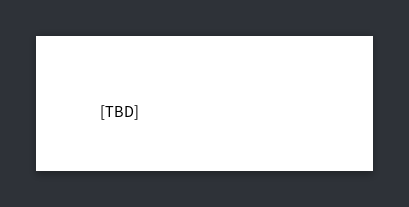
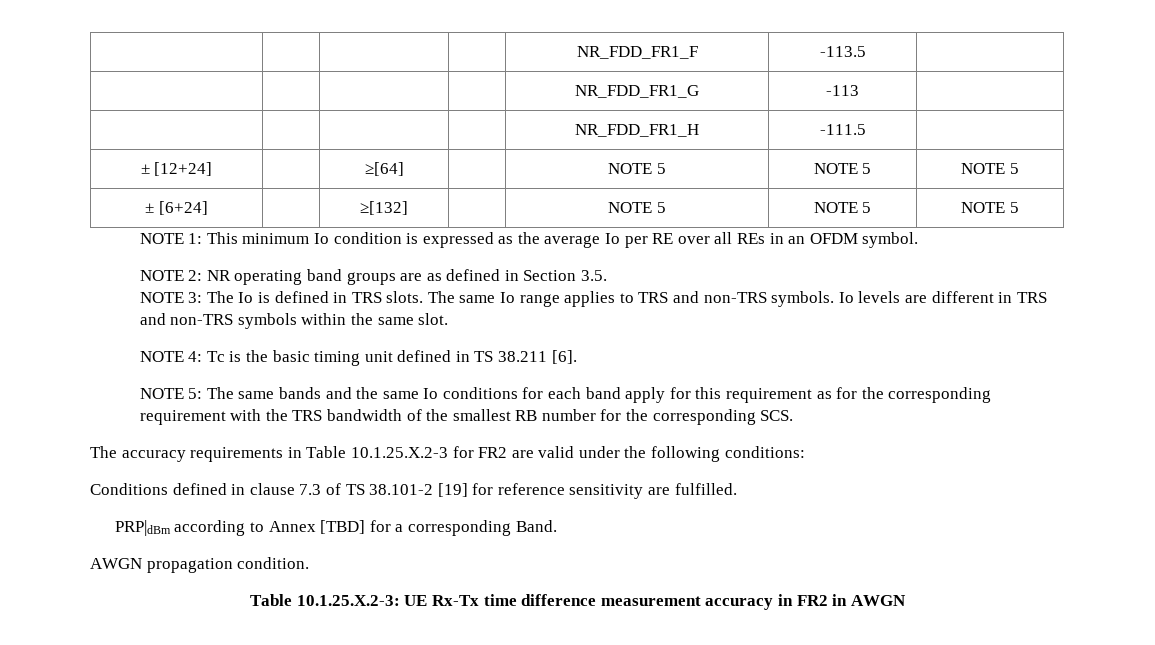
- [TBD]
+ | | | | NR_FDD_FR1_F | -113.5 |
+ | | | | NR_FDD_FR1_G | -113 |
+ | | | | NR_FDD_FR1_H | -111.5 |
+ ± [12+24] | | ≥[64] | | NOTE 5 | NOTE 5 | NOTE 5
+ ± [6+24] | | ≥[132] | | NOTE 5 | NOTE 5 | NOTE 5
+ NOTE 1: This minimum Io condition is expressed as the average Io per RE over all REs in an OFDM symbol.
+ NOTE 2: NR operating band groups are as defined in Section 3.5.
+ NOTE 3: The Io is defined in TRS slots. The same Io range applies to TRS and non-TRS symbols. Io levels are different in TRS and non-TRS symbols within the same slot.
+ NOTE 4: Tc is the basic timing unit defined in TS 38.211 [6].
+ NOTE 5: The same bands and the same Io conditions for each band apply for this requirement as for the corresponding requirement with the TRS bandwidth of the smallest RB number for the corresponding SCS.
+ The accuracy requirements in Table 10.1.25.X.2-3 for FR2 are valid under the following conditions:
+ Conditions defined in clause 7.3 of TS 38.101-2 [19] for reference sensitivity are fulfilled.
+ PRP|dBm according to Annex [TBD] for a corresponding Band.
+ AWGN propagation condition.
+ Table 10.1.25.X.2-3: UE Rx-Tx time difference measurement accuracy in FR2 in AWGN

